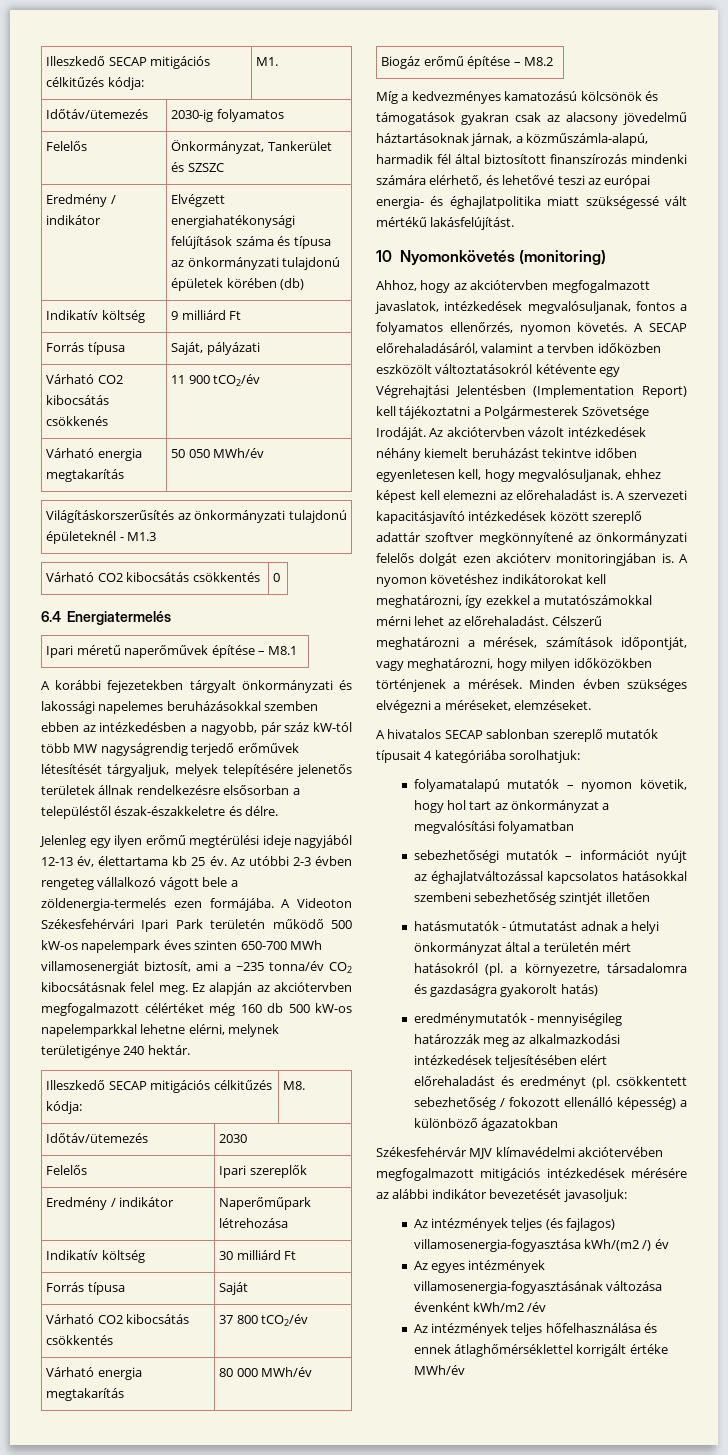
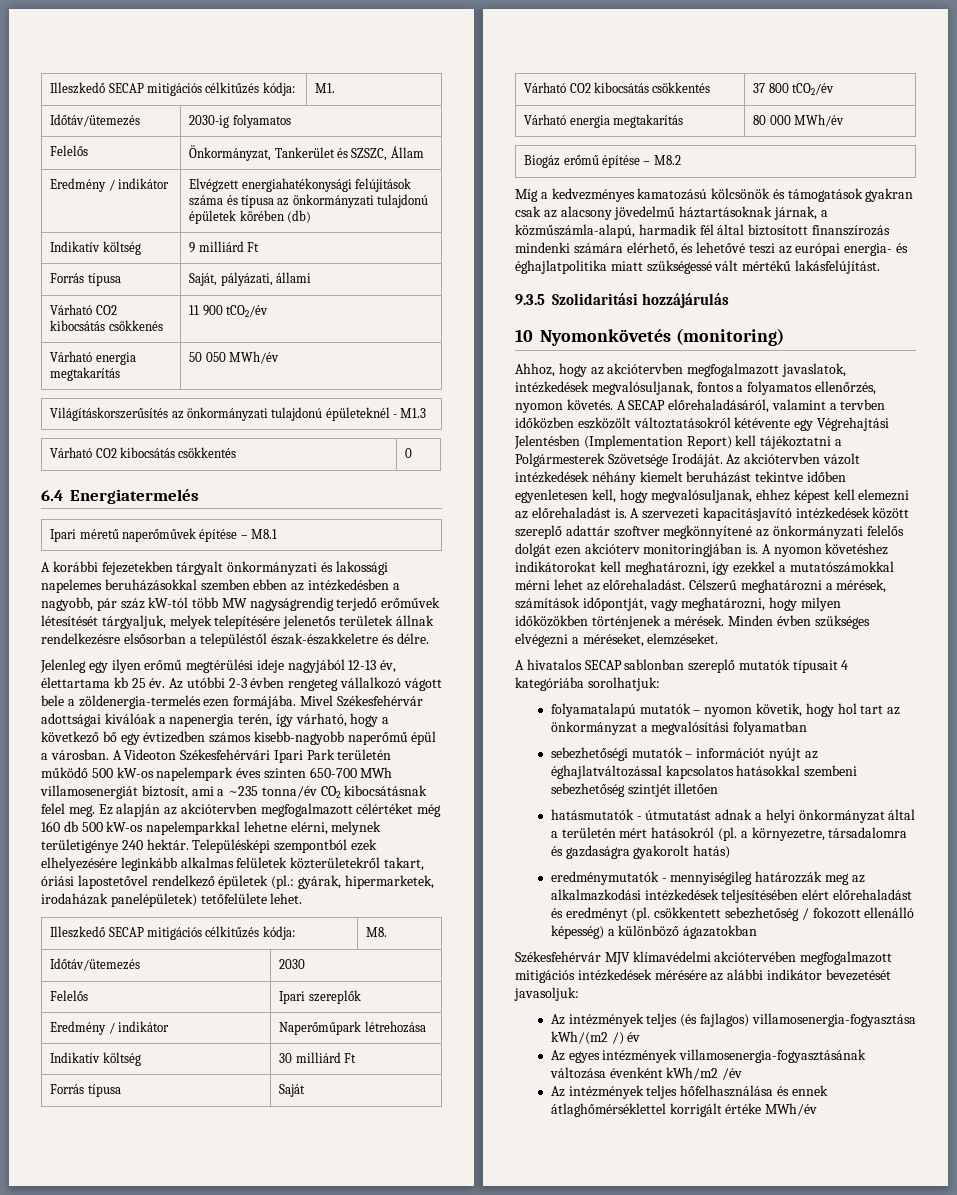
- Felelős | Önkormányzat, Tankerület és SZSZC
+ Felelős | Önkormányzat, Tankerület és SZSZC, Állam
- Forrás típusa | Saját, pályázati
+ Forrás típusa | Saját, pályázati, állami
+ Mivel Székesfehérvár adottságai kiválóak a napenergia terén, így várható, hogy a következő bő egy évtizedben számos kisebb-nagyobb naperőmű épül a városban.
+ Településképi szempontból ezek elhelyezésére leginkább alkalmas felületek közterületekről takart, óriási lapostetővel rendelkező épületek (pl.: gyárak, hipermarketek, irodaházak panelépületek) tetőfelülete lehet.
+ 9.3.5 Szolidaritási hozzájárulás

